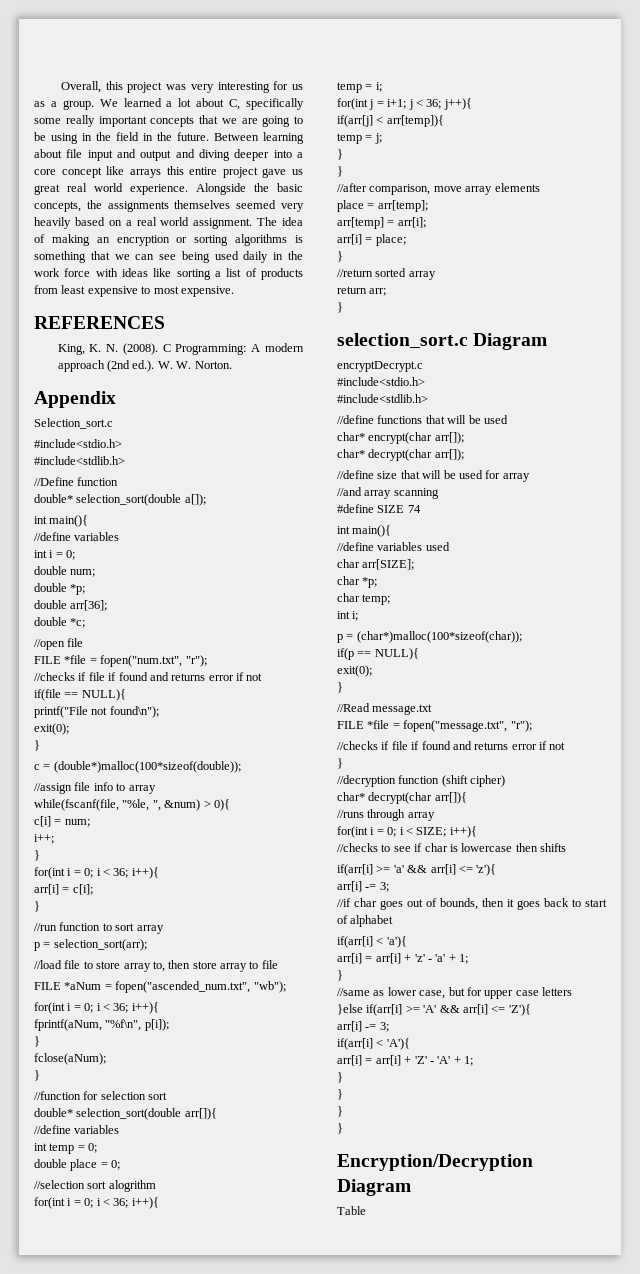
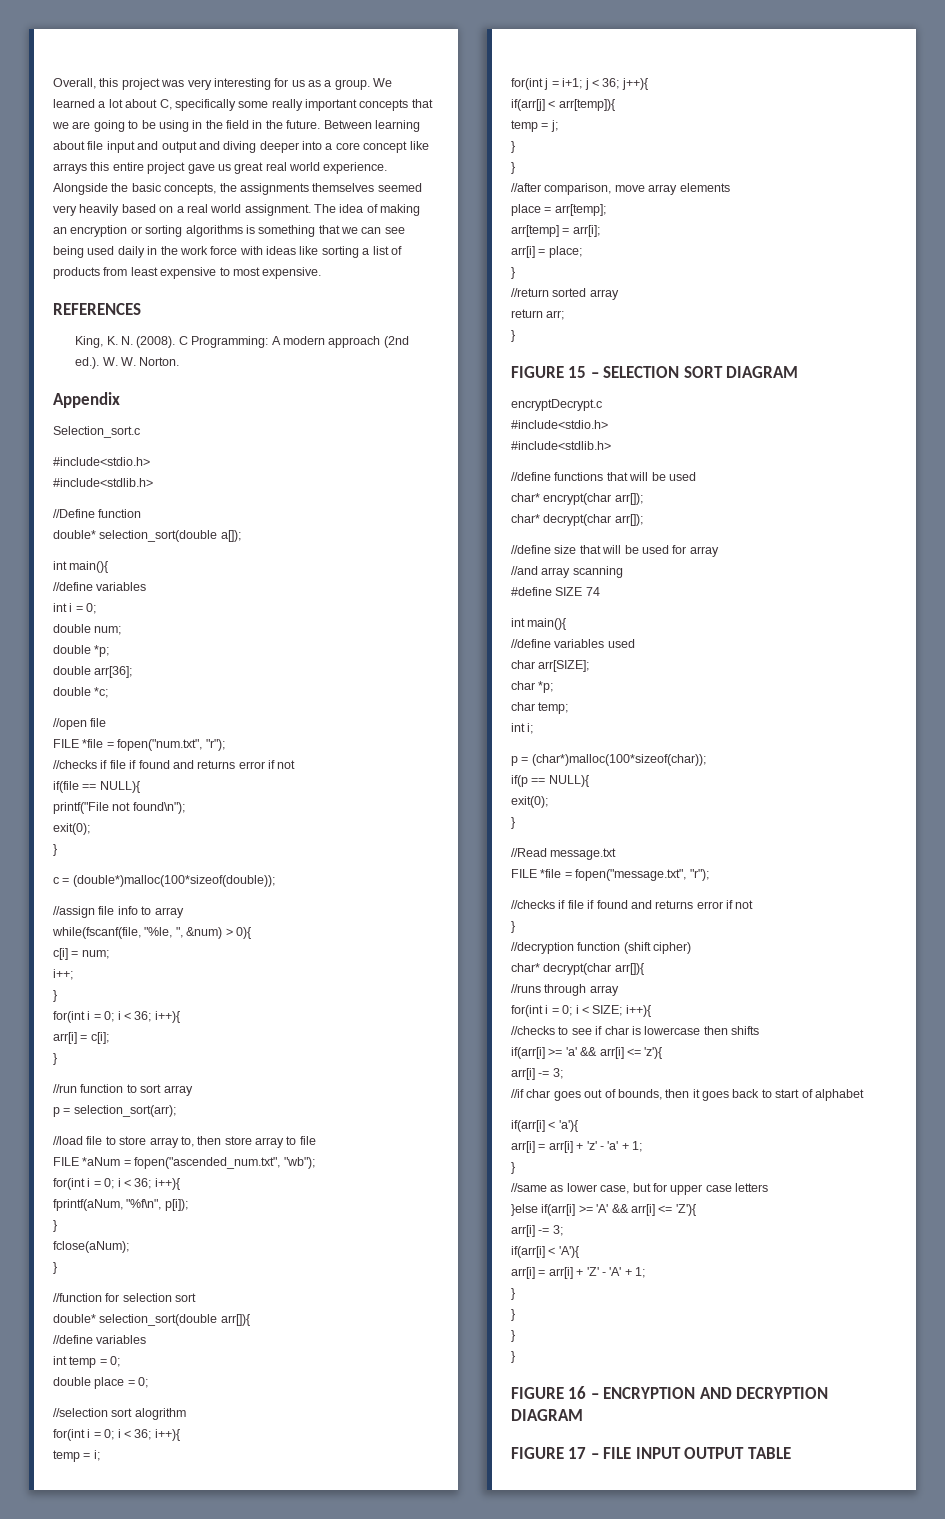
- selection_sort.c Diagram
+ FIGURE 15 – SELECTION SORT DIAGRAM
- Encryption/Decryption Diagram
- Table
+ FIGURE 16 – ENCRYPTION AND DECRYPTION DIAGRAM
+ FIGURE 17 – FILE INPUT OUTPUT TABLE

